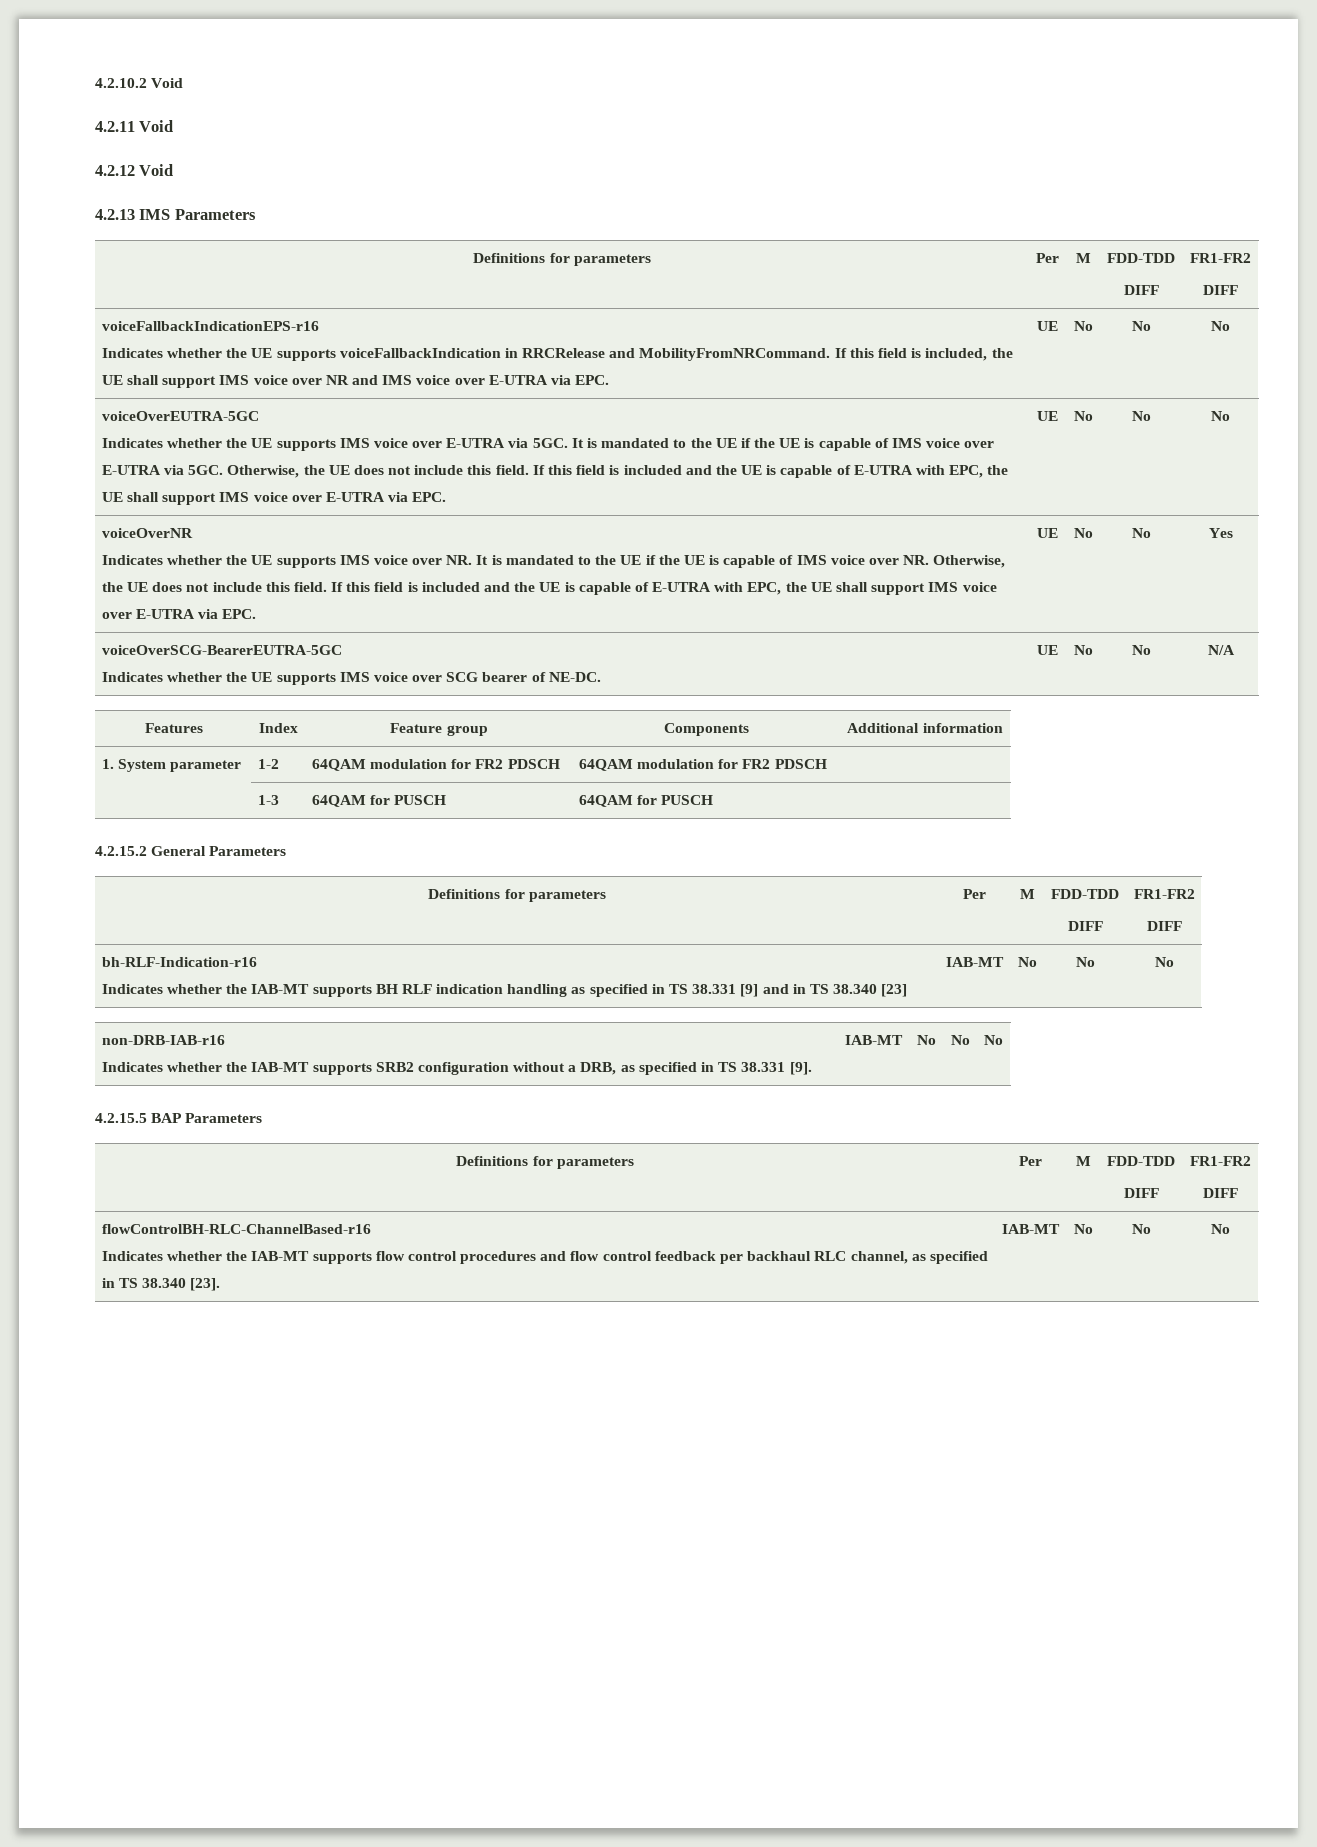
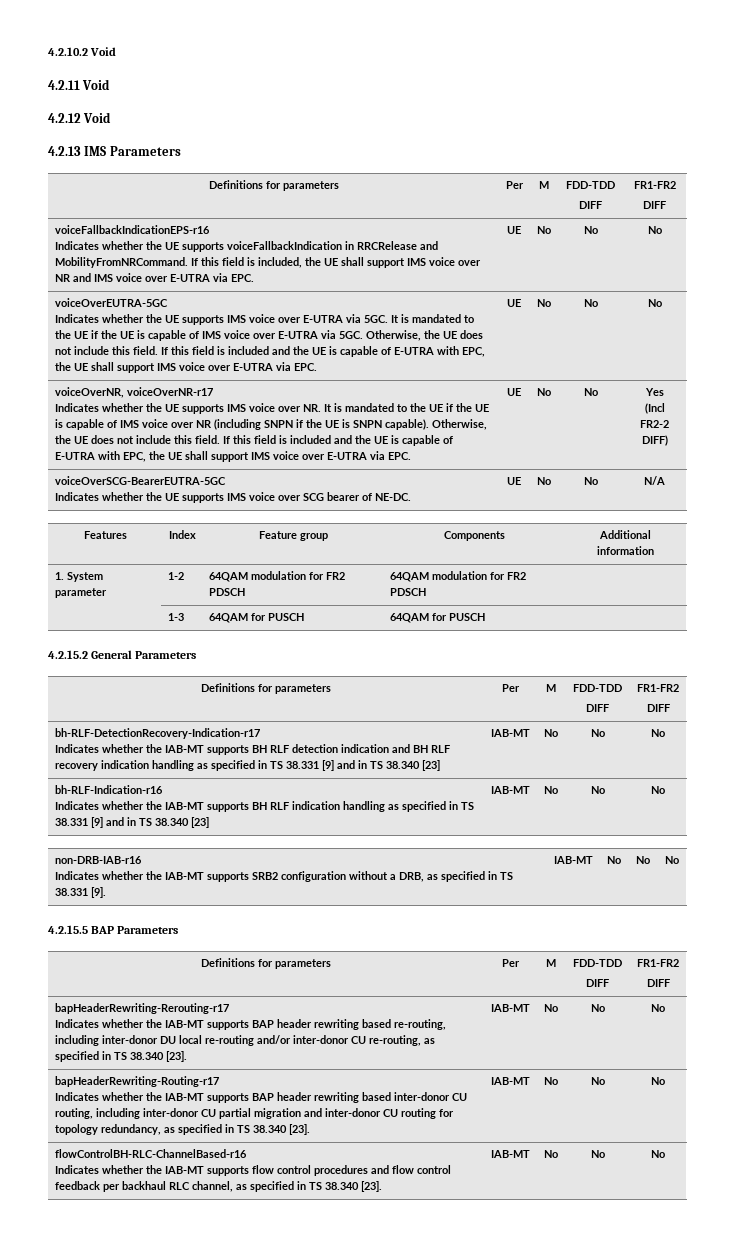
- voiceOverNR
+ voiceOverNR, voiceOverNR-r17
- Indicates whether the UE supports IMS voice over NR. It is mandated to the UE if the UE is capable of IMS voice over NR. Otherwise, the UE does not include this field.
+ Indicates whether the UE supports IMS voice over NR. It is mandated to the UE if the UE is capable of IMS voice over NR (including SNPN if the UE is SNPN capable). Otherwise, the UE does not include this field.
+ (Incl FR2-2 DIFF)
+ bh-RLF-DetectionRecovery-Indication-r17
+ Indicates whether the IAB-MT supports BH RLF detection indication and BH RLF recovery indication handling as specified in TS 38.331 [9] and in TS 38.340 [23] | IAB-MT | No | No | No
+ bapHeaderRewriting-Rerouting-r17
+ Indicates whether the IAB-MT supports BAP header rewriting based re-routing, including inter-donor DU local re-routing and/or inter-donor CU re-routing, as specified in TS 38.340 [23]. | IAB-MT | No | No | No
+ bapHeaderRewriting-Routing-r17
+ Indicates whether the IAB-MT supports BAP header rewriting based inter-donor CU routing, including inter-donor CU partial migration and inter-donor CU routing for topology redundancy, as specified in TS 38.340 [23]. | IAB-MT | No | No | No

